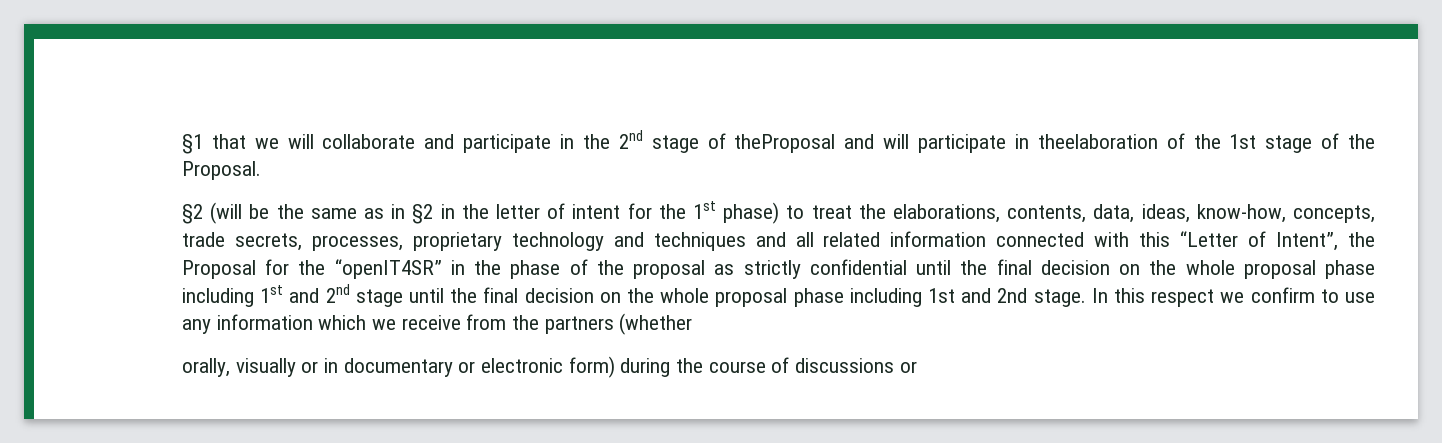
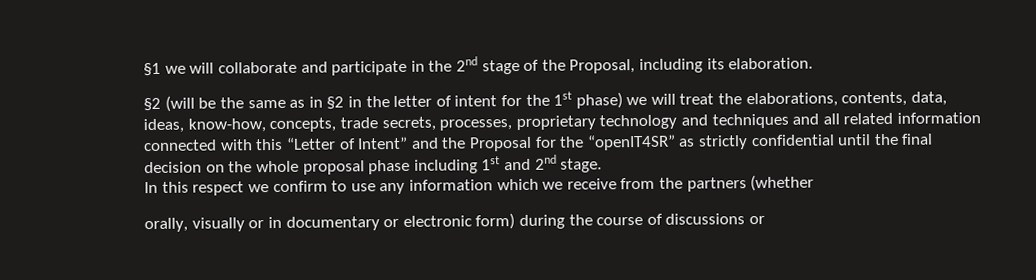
- §1 that we will collaborate and participate in the 2nd stage of theProposal and will participate in theelaboration of the 1st stage of the Proposal.
+ §1 we will collaborate and participate in the 2nd stage of the Proposal, including its elaboration.
- §2 (will be the same as in §2 in the letter of intent for the 1st phase) to treat the elaborations, contents, data, ideas, know-how, concepts, trade secrets, processes, proprietary technology and techniques and all related information connected with this “Letter of Intent”, the Proposal for the “openIT4SR” in the phase of the proposal as strictly confidential until the final decision on the whole proposal phase including 1st and 2nd stage until the final decision on the whole proposal phase including 1st and 2nd stage. In this respect we confirm to use any information which we receive from the partners (whether
+ §2 (will be the same as in §2 in the letter of intent for the 1st phase) we will treat the elaborations, contents, data, ideas, know-how, concepts, trade secrets, processes, proprietary technology and techniques and all related information connected with this “Letter of Intent” and the Proposal for the “openIT4SR” as strictly confidential until the final decision on the whole proposal phase including 1st and 2nd stage.
+ In this respect we confirm to use any information which we receive from the partners (whether

